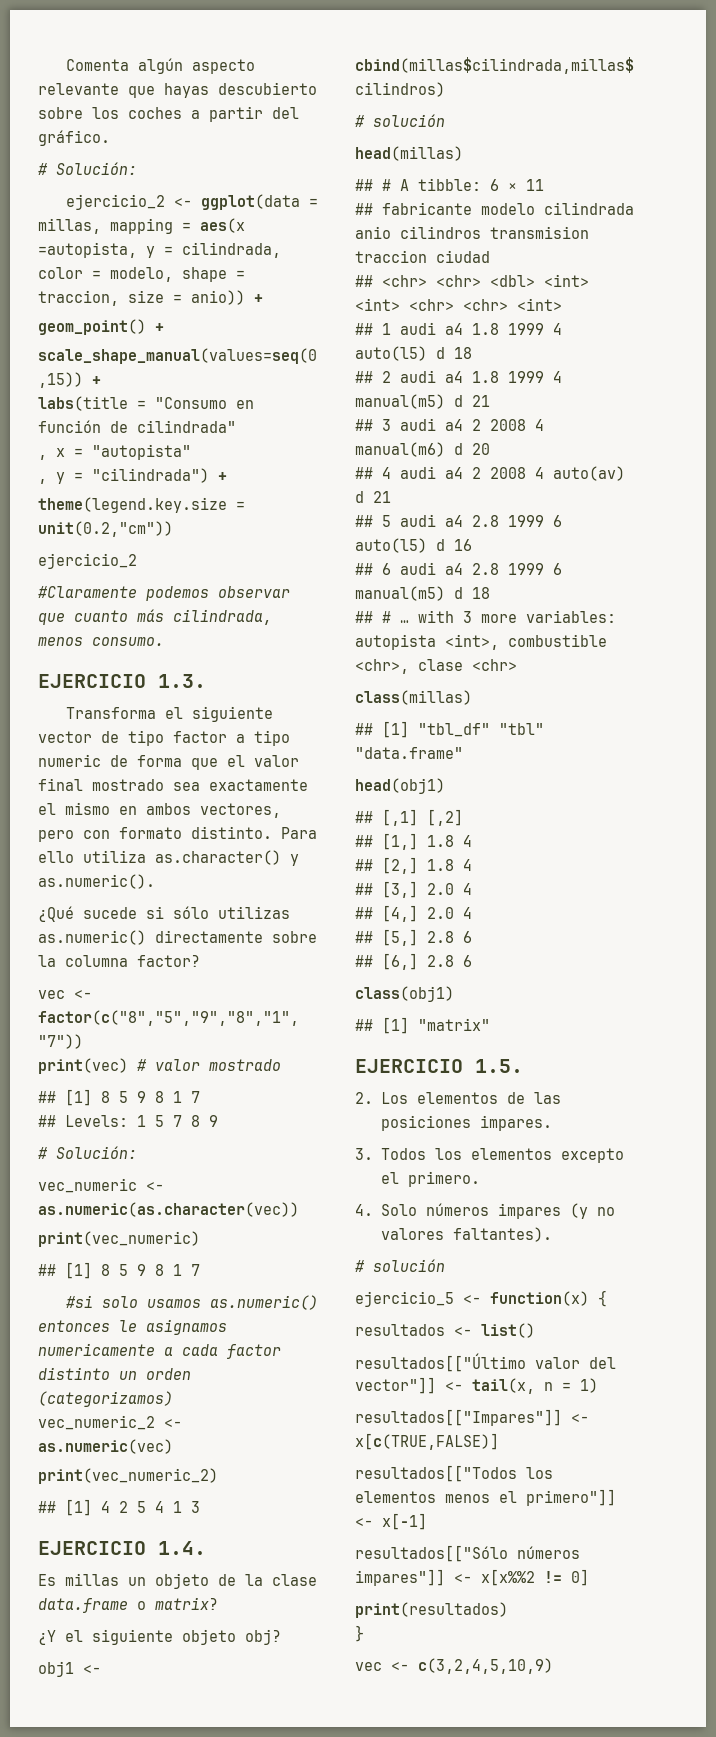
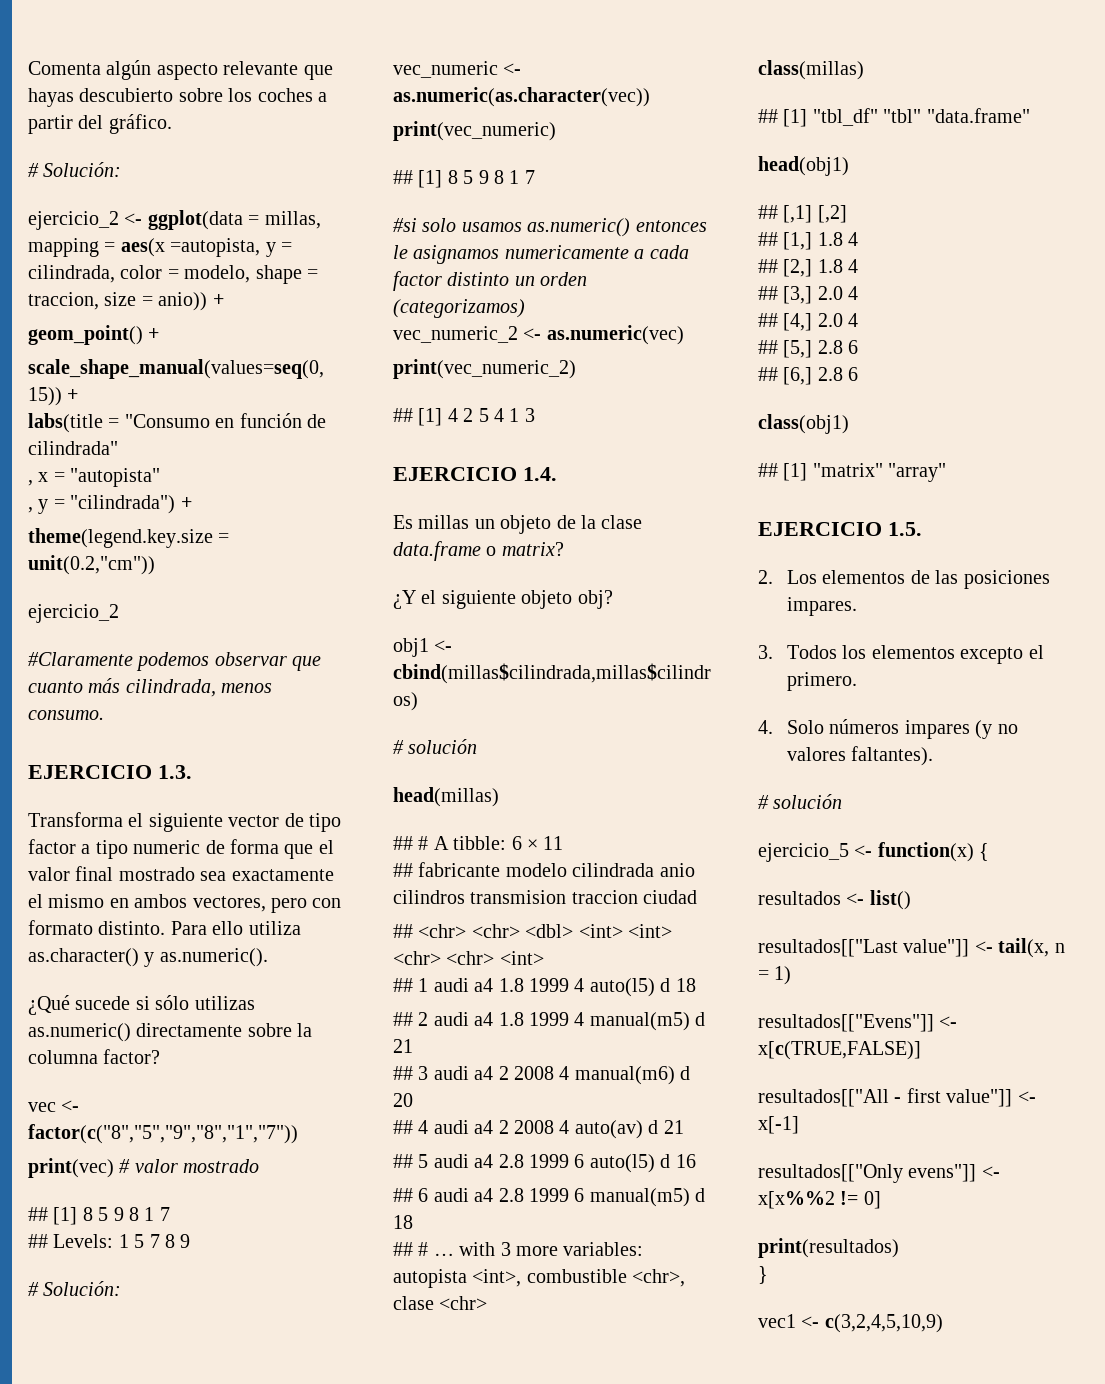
- ## [1] "matrix"
+ ## [1] "matrix" "array"
- resultados[["Último valor del vector"]] <- tail(x, n = 1)
+ resultados[["Last value"]] <- tail(x, n = 1)
- resultados[["Impares"]] <- x[c(TRUE,FALSE)]
+ resultados[["Evens"]] <- x[c(TRUE,FALSE)]
- resultados[["Todos los elementos menos el primero"]] <- x[-1]
+ resultados[["All - first value"]] <- x[-1]
- resultados[["Sólo números impares"]] <- x[x%%2 != 0]
+ resultados[["Only evens"]] <- x[x%%2 != 0]
- vec <- c(3,2,4,5,10,9)
+ vec1 <- c(3,2,4,5,10,9)

